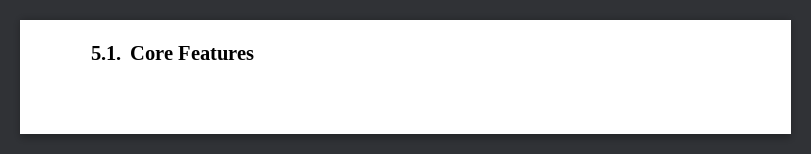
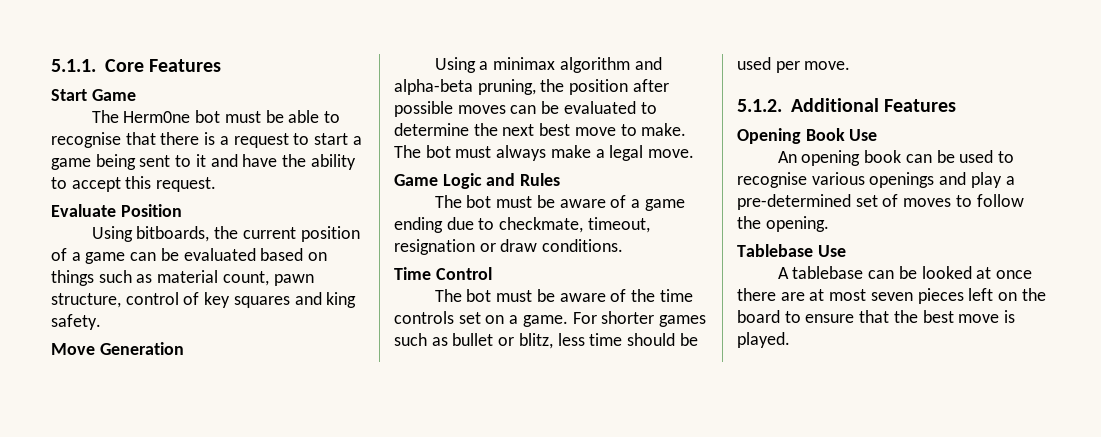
- 5.1. Core Features
+ 5.1.1. Core Features
+ Start Game
+ The Herm0ne bot must be able to recognise that there is a request to start a game being sent to it and have the ability to accept this request.
+ Evaluate Position
+ Using bitboards, the current position of a game can be evaluated based on things such as material count, pawn structure, control of key squares and king safety.
+ Move Generation
+ Using a minimax algorithm and alpha-beta pruning, the position after possible moves can be evaluated to determine the next best move to make. The bot must always make a legal move.
+ Game Logic and Rules
+ The bot must be aware of a game ending due to checkmate, timeout, resignation or draw conditions.
+ Time Control
+ The bot must be aware of the time controls set on a game. For shorter games such as bullet or blitz, less time should be used per move.
+ 5.1.2. Additional Features
+ Opening Book Use
+ An opening book can be used to recognise various openings and play a pre-determined set of moves to follow the opening.
+ Tablebase Use
+ A tablebase can be looked at once there are at most seven pieces left on the board to ensure that the best move is played.

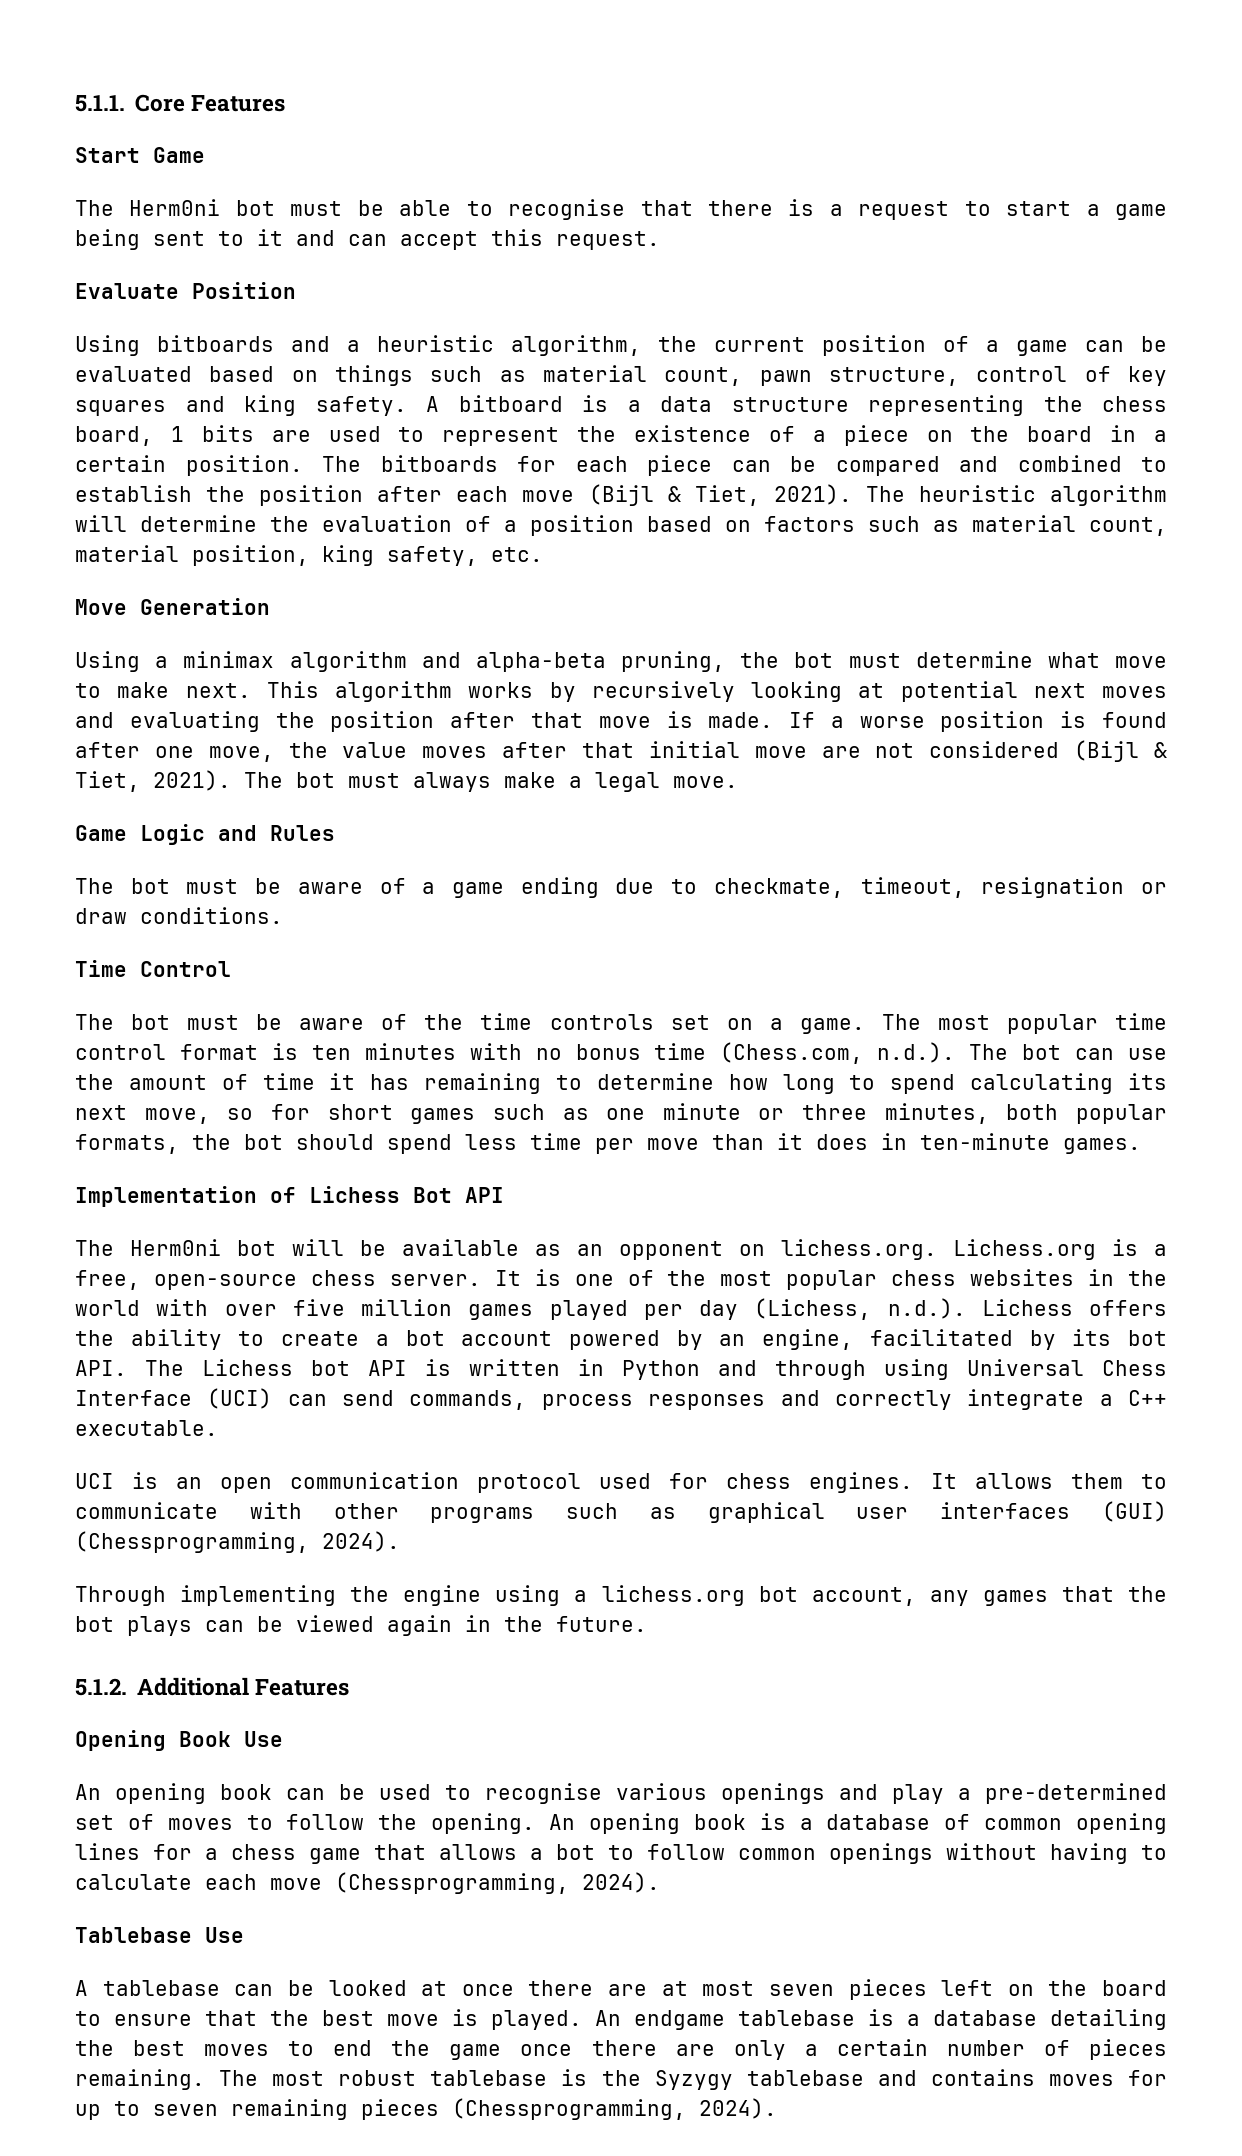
- The Herm0ne bot must be able to recognise that there is a request to start a game being sent to it and have the ability to accept this request.
+ The Herm0ni bot must be able to recognise that there is a request to start a game being sent to it and can accept this request.
- Using bitboards, the current position of a game can be evaluated based on things such as material count, pawn structure, control of key squares and king safety.
+ Using bitboards and a heuristic algorithm, the current position of a game can be evaluated based on things such as material count, pawn structure, control of key squares and king safety. A bitboard is a data structure representing the chess board, 1 bits are used to represent the existence of a piece on the board in a certain position. The bitboards for each piece can be compared and combined to establish the position after each move (Bijl & Tiet, 2021). The heuristic algorithm will determine the evaluation of a position based on factors such as material count, material position, king safety, etc.
- Using a minimax algorithm and alpha-beta pruning, the position after possible moves can be evaluated to determine the next best move to make.
+ Using a minimax algorithm and alpha-beta pruning, the bot must determine what move to make next. This algorithm works by recursively looking at potential next moves and evaluating the position after that move is made. If a worse position is found after one move, the value moves after that initial move are not considered (Bijl & Tiet, 2021).
- For shorter games such as bullet or blitz, less time should be used per move.
+ The most popular time control format is ten minutes with no bonus time (Chess.com, n.d.). The bot can use the amount of time it has remaining to determine how long to spend calculating its next move, so for short games such as one minute or three minutes, both popular formats, the bot should spend less time per move than it does in ten-minute games.
+ Implementation of Lichess Bot API
+ The Herm0ni bot will be available as an opponent on lichess.org. Lichess.org is a free, open-source chess server. It is one of the most popular chess websites in the world with over five million games played per day (Lichess, n.d.). Lichess offers the ability to create a bot account powered by an engine, facilitated by its bot API. The Lichess bot API is written in Python and through using Universal Chess Interface (UCI) can send commands, process responses and correctly integrate a C++ executable.
+ UCI is an open communication protocol used for chess engines. It allows them to communicate with other programs such as graphical user interfaces (GUI) (Chessprogramming, 2024).
+ Through implementing the engine using a lichess.org bot account, any games that the bot plays can be viewed again in the future.
+ An opening book is a database of common opening lines for a chess game that allows a bot to follow common openings without having to calculate each move (Chessprogramming, 2024).
+ An endgame tablebase is a database detailing the best moves to end the game once there are only a certain number of pieces remaining. The most robust tablebase is the Syzygy tablebase and contains moves for up to seven remaining pieces (Chessprogramming, 2024).

